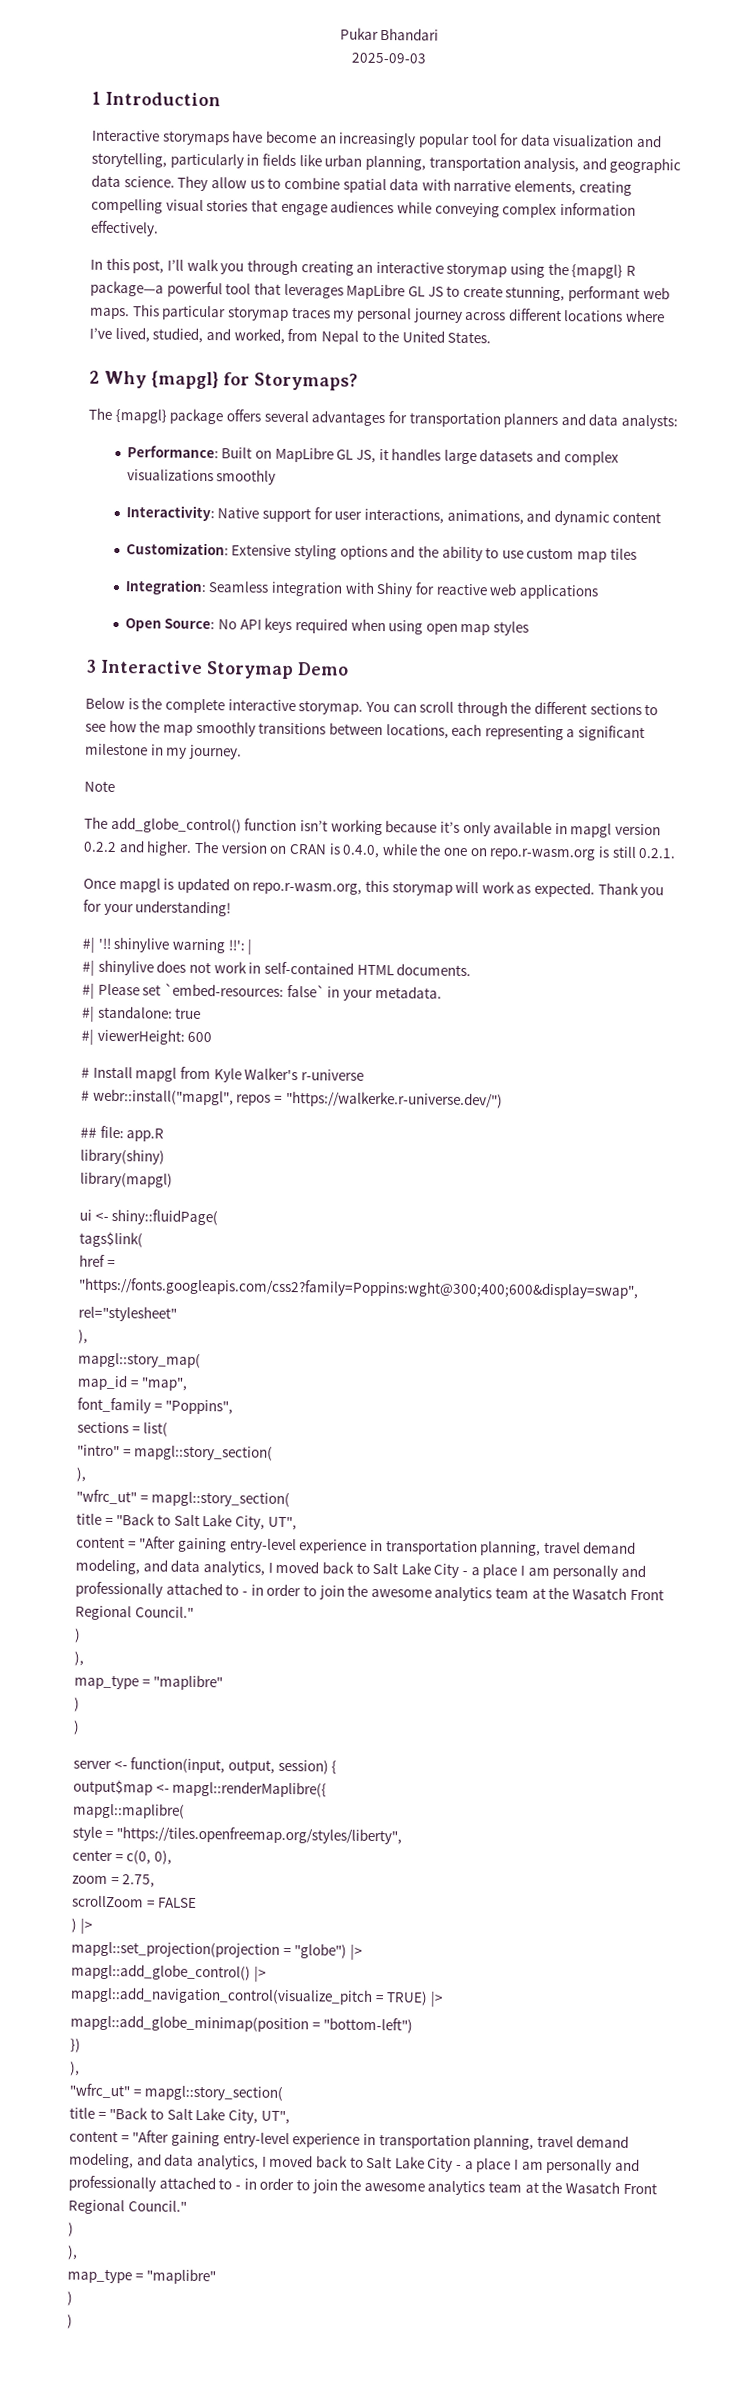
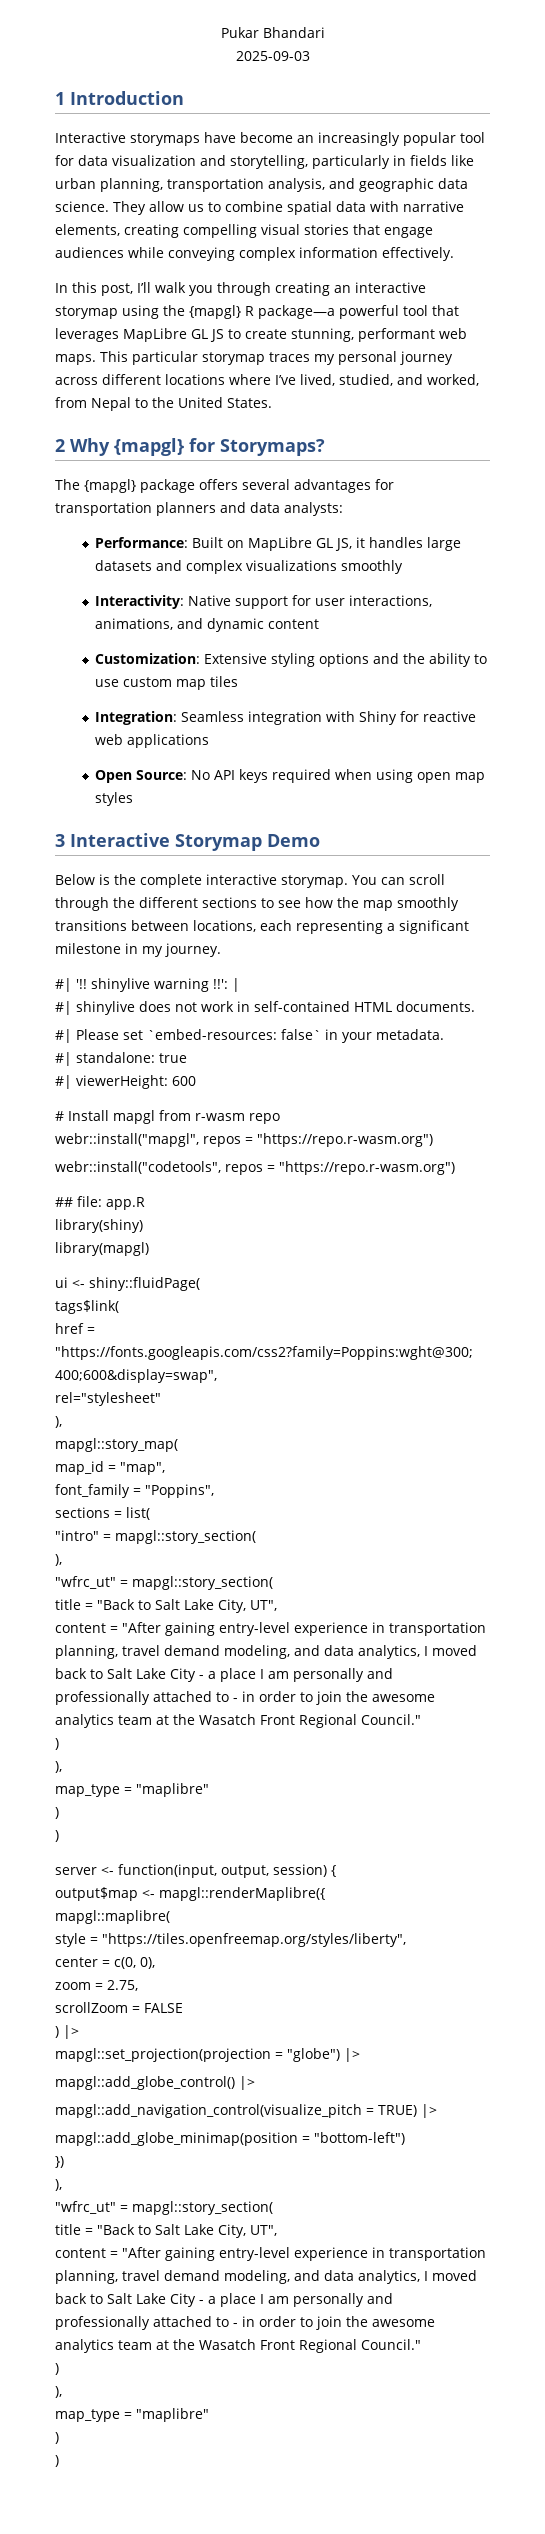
- Note
- The add_globe_control() function isn’t working because it’s only available in mapgl version 0.2.2 and higher. The version on CRAN is 0.4.0, while the one on repo.r-wasm.org is still 0.2.1.
- Once mapgl is updated on repo.r-wasm.org, this storymap will work as expected. Thank you for your understanding!
- # Install mapgl from Kyle Walker's r-universe
- # webr::install("mapgl", repos = "https://walkerke.r-universe.dev/")
+ # Install mapgl from r-wasm repo
+ webr::install("mapgl", repos = "https://repo.r-wasm.org")
+ webr::install("codetools", repos = "https://repo.r-wasm.org")

